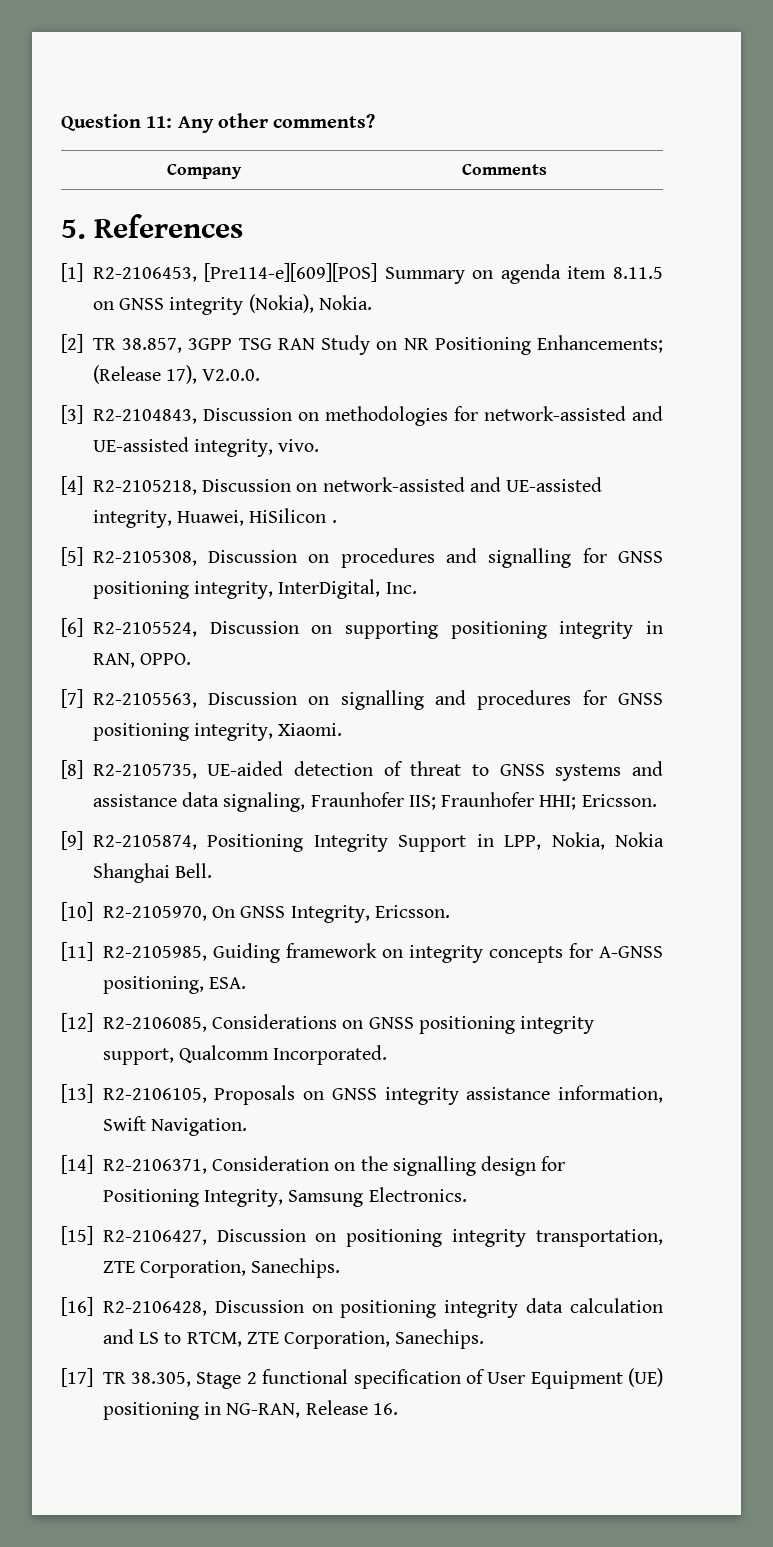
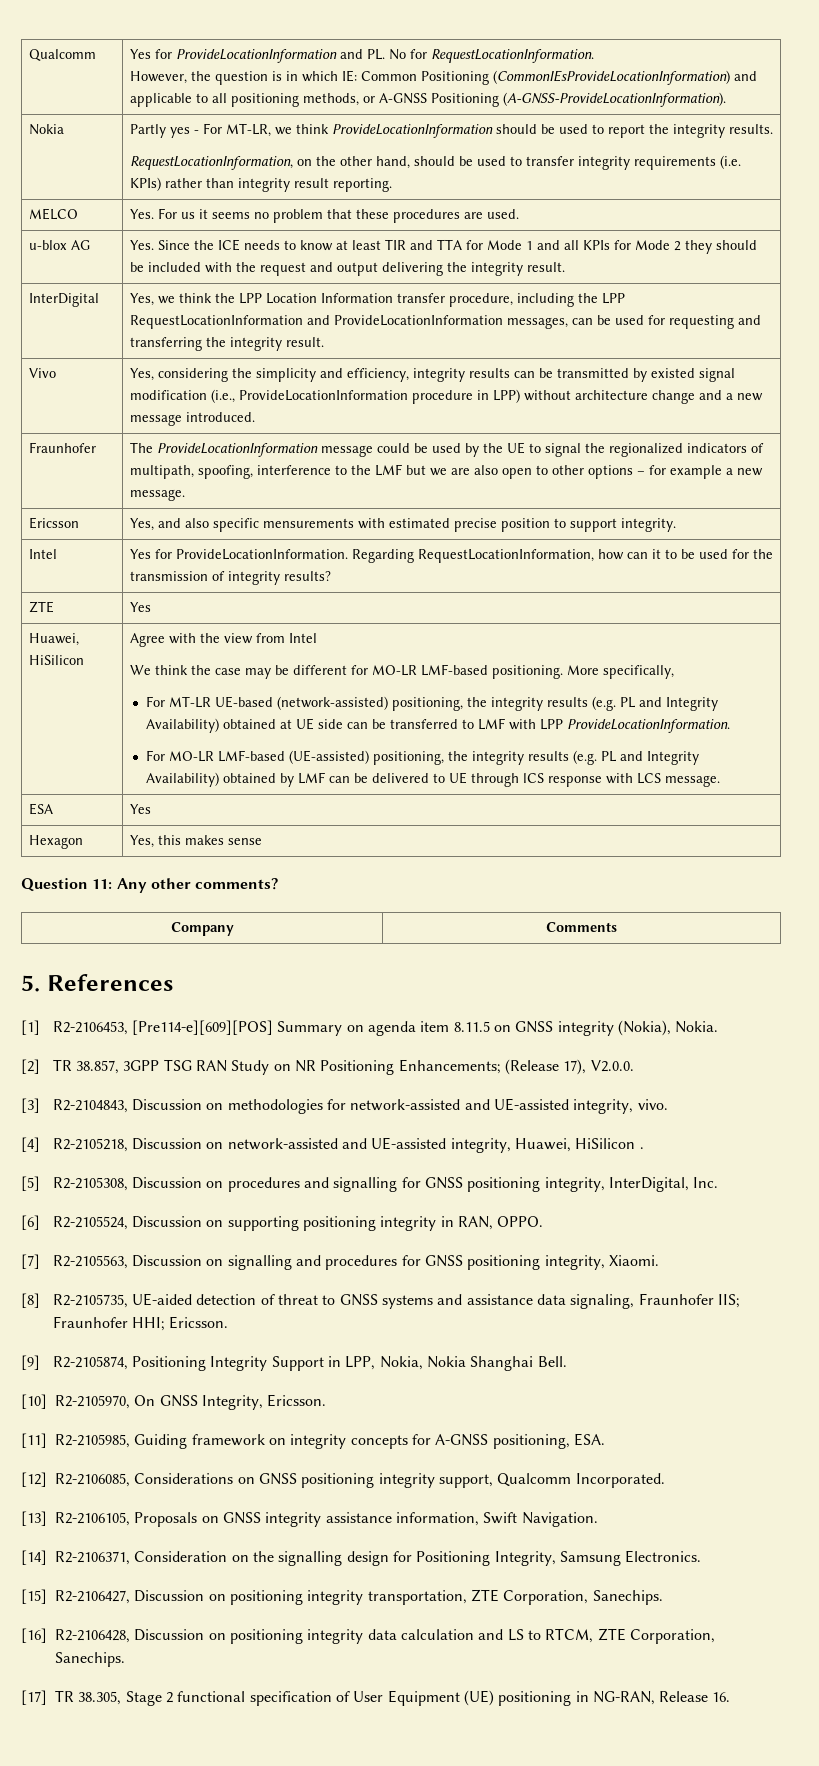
+ Qualcomm | Yes for ProvideLocationInformation and PL. No for RequestLocationInformation.
+ However, the question is in which IE: Common Positioning (CommonIEsProvideLocationInformation) and applicable to all positioning methods, or A-GNSS Positioning (A-GNSS-ProvideLocationInformation).
+ Nokia | Partly yes - For MT-LR, we think ProvideLocationInformation should be used to report the integrity results.
+ RequestLocationInformation, on the other hand, should be used to transfer integrity requirements (i.e. KPIs) rather than integrity result reporting.
+ MELCO | Yes. For us it seems no problem that these procedures are used.
+ u-blox AG | Yes. Since the ICE needs to know at least TIR and TTA for Mode 1 and all KPIs for Mode 2 they should be included with the request and output delivering the integrity result.
+ InterDigital | Yes, we think the LPP Location Information transfer procedure, including the LPP RequestLocationInformation and ProvideLocationInformation messages, can be used for requesting and transferring the integrity result.
+ Vivo | Yes, considering the simplicity and efficiency, integrity results can be transmitted by existed signal modification (i.e., ProvideLocationInformation procedure in LPP) without architecture change and a new message introduced.
+ Fraunhofer | The ProvideLocationInformation message could be used by the UE to signal the regionalized indicators of multipath, spoofing, interference to the LMF but we are also open to other options – for example a new message.
+ Ericsson | Yes, and also specific mensurements with estimated precise position to support integrity.
+ Intel | Yes for ProvideLocationInformation. Regarding RequestLocationInformation, how can it to be used for the transmission of integrity results?
+ ZTE | Yes
+ Huawei, HiSilicon | Agree with the view from Intel
+ We think the case may be different for MO-LR LMF-based positioning. More specifically,
+ For MT-LR UE-based (network-assisted) positioning, the integrity results (e.g. PL and Integrity Availability) obtained at UE side can be transferred to LMF with LPP ProvideLocationInformation.
+ For MO-LR LMF-based (UE-assisted) positioning, the integrity results (e.g. PL and Integrity Availability) obtained by LMF can be delivered to UE through lCS response with LCS message.
+ ESA | Yes
+ Hexagon | Yes, this makes sense

